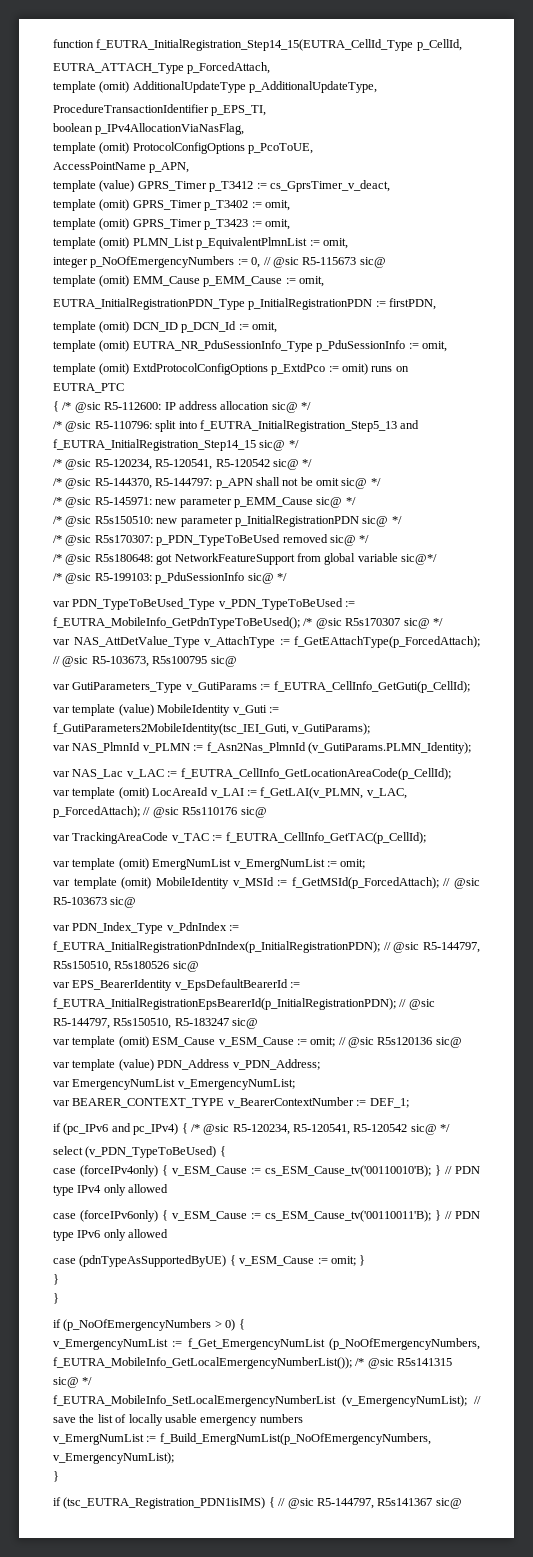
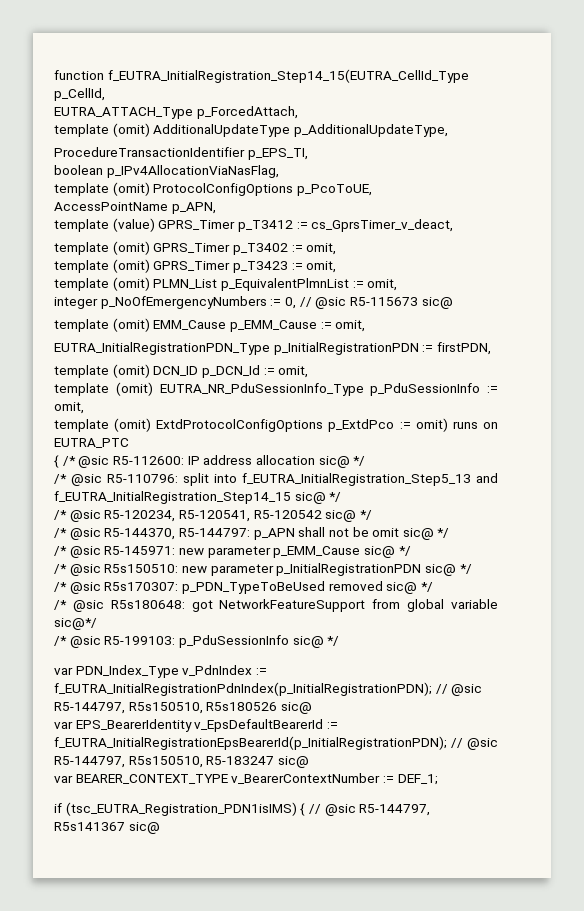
- var PDN_TypeToBeUsed_Type v_PDN_TypeToBeUsed := f_EUTRA_MobileInfo_GetPdnTypeToBeUsed(); /* @sic R5s170307 sic@ */
- var NAS_AttDetValue_Type v_AttachType := f_GetEAttachType(p_ForcedAttach); // @sic R5-103673, R5s100795 sic@
- var GutiParameters_Type v_GutiParams := f_EUTRA_CellInfo_GetGuti(p_CellId);
- var template (value) MobileIdentity v_Guti := f_GutiParameters2MobileIdentity(tsc_IEI_Guti, v_GutiParams);
- var NAS_PlmnId v_PLMN := f_Asn2Nas_PlmnId (v_GutiParams.PLMN_Identity);
- var NAS_Lac v_LAC := f_EUTRA_CellInfo_GetLocationAreaCode(p_CellId);
- var template (omit) LocAreaId v_LAI := f_GetLAI(v_PLMN, v_LAC, p_ForcedAttach); // @sic R5s110176 sic@
- var TrackingAreaCode v_TAC := f_EUTRA_CellInfo_GetTAC(p_CellId);
- var template (omit) EmergNumList v_EmergNumList := omit;
- var template (omit) MobileIdentity v_MSId := f_GetMSId(p_ForcedAttach); // @sic R5-103673 sic@
- var template (omit) ESM_Cause v_ESM_Cause := omit; // @sic R5s120136 sic@
- var template (value) PDN_Address v_PDN_Address;
- var EmergencyNumList v_EmergencyNumList;
- if (pc_IPv6 and pc_IPv4) { /* @sic R5-120234, R5-120541, R5-120542 sic@ */
- select (v_PDN_TypeToBeUsed) {
- case (forceIPv4only) { v_ESM_Cause := cs_ESM_Cause_tv('00110010'B); } // PDN type IPv4 only allowed
- case (forceIPv6only) { v_ESM_Cause := cs_ESM_Cause_tv('00110011'B); } // PDN type IPv6 only allowed
- case (pdnTypeAsSupportedByUE) { v_ESM_Cause := omit; }
- }
- }
- if (p_NoOfEmergencyNumbers > 0) {
- v_EmergencyNumList := f_Get_EmergencyNumList (p_NoOfEmergencyNumbers, f_EUTRA_MobileInfo_GetLocalEmergencyNumberList()); /* @sic R5s141315 sic@ */
- f_EUTRA_MobileInfo_SetLocalEmergencyNumberList (v_EmergencyNumList); // save the list of locally usable emergency numbers
- v_EmergNumList := f_Build_EmergNumList(p_NoOfEmergencyNumbers, v_EmergencyNumList);
- }

